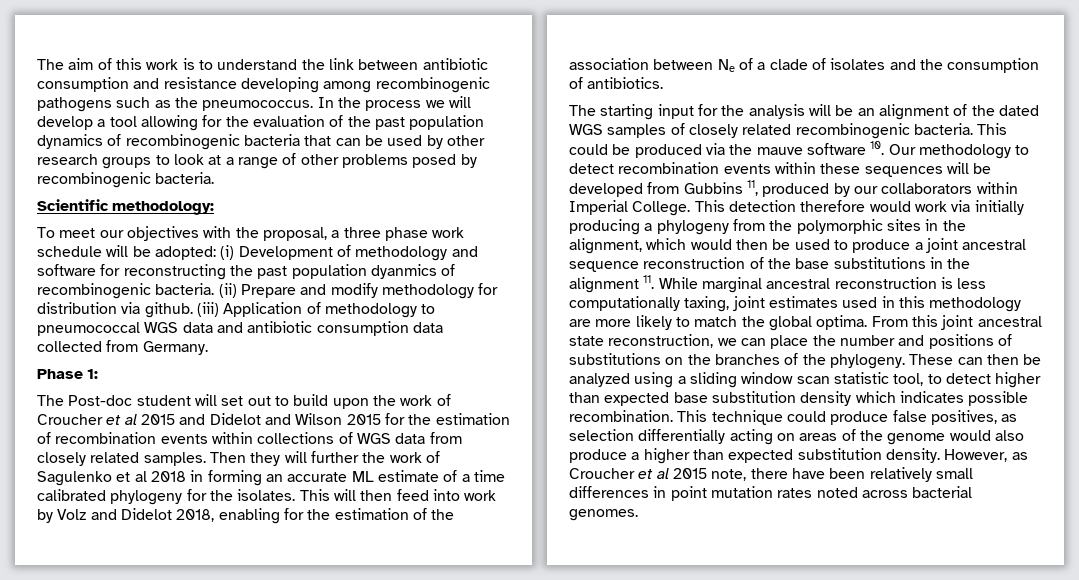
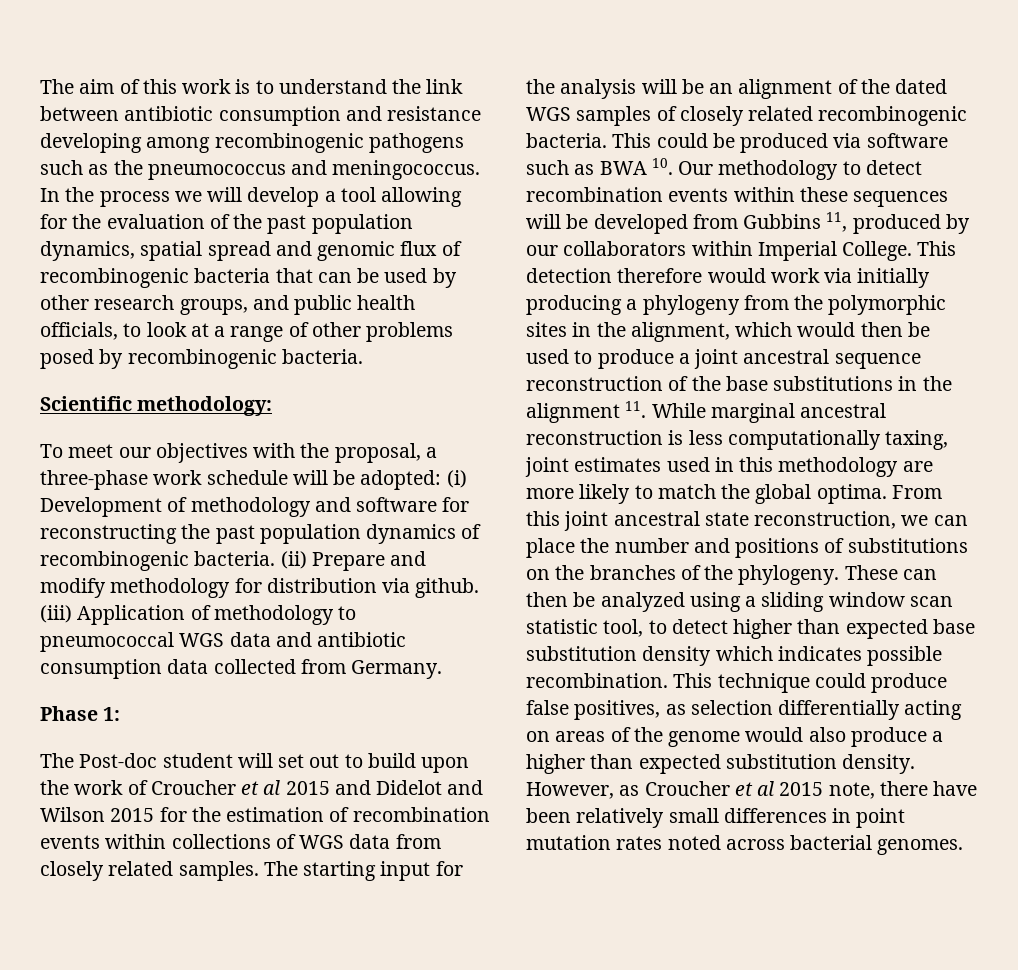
- The aim of this work is to understand the link between antibiotic consumption and resistance developing among recombinogenic pathogens such as the pneumococcus.
+ The aim of this work is to understand the link between antibiotic consumption and resistance developing among recombinogenic pathogens such as the pneumococcus and meningococcus.
- In the process we will develop a tool allowing for the evaluation of the past population dynamics of recombinogenic bacteria that can be used by other research groups to look at a range of other problems posed by recombinogenic bacteria.
+ In the process we will develop a tool allowing for the evaluation of the past population dynamics, spatial spread and genomic flux of recombinogenic bacteria that can be used by other research groups, and public health officials, to look at a range of other problems posed by recombinogenic bacteria.
- To meet our objectives with the proposal, a three phase work schedule will be adopted: (i) Development of methodology and software for reconstructing the past population dyanmics of recombinogenic bacteria.
+ To meet our objectives with the proposal, a three-phase work schedule will be adopted: (i) Development of methodology and software for reconstructing the past population dynamics of recombinogenic bacteria.
- The Post-doc student will set out to build upon the work of Croucher et al 2015 and Didelot and Wilson 2015 for the estimation of recombination events within collections of WGS data from closely related samples. Then they will further the work of Sagulenko et al 2018 in forming an accurate ML estimate of a time calibrated phylogeny for the isolates. This will then feed into work by Volz and Didelot 2018, enabling for the estimation of the association between Ne of a clade of isolates and the consumption of antibiotics.
- The starting input for the analysis will be an alignment of the dated WGS samples of closely related recombinogenic bacteria.
+ The Post-doc student will set out to build upon the work of Croucher et al 2015 and Didelot and Wilson 2015 for the estimation of recombination events within collections of WGS data from closely related samples. The starting input for the analysis will be an alignment of the dated WGS samples of closely related recombinogenic bacteria.
- This could be produced via the mauve software 10. Our methodology to detect recombination events within these sequences will be developed from Gubbins 11, produced by our collaborators within Imperial College.
+ This could be produced via software such as BWA 10. Our methodology to detect recombination events within these sequences will be developed from Gubbins 11, produced by our collaborators within Imperial College.

